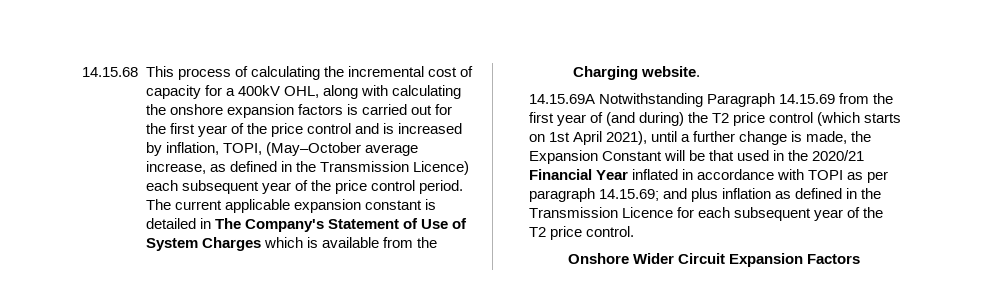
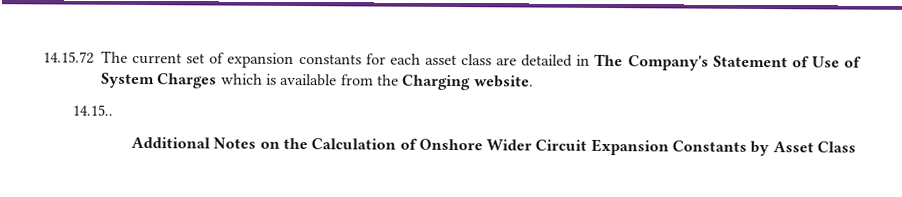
- 14.15.68 This process of calculating the incremental cost of capacity for a 400kV OHL, along with calculating the onshore expansion factors is carried out for the first year of the price control and is increased by inflation, TOPI, (May–October average increase, as defined in the Transmission Licence) each subsequent year of the price control period. The current applicable expansion constant is detailed in The Company's Statement of Use of System Charges which is available from the Charging website.
+ 14.15.72 The current set of expansion constants for each asset class are detailed in The Company's Statement of Use of System Charges which is available from the Charging website.
- 14.15.69A Notwithstanding Paragraph 14.15.69 from the first year of (and during) the T2 price control (which starts on 1st April 2021), until a further change is made, the Expansion Constant will be that used in the 2020/21 Financial Year inflated in accordance with TOPI as per paragraph 14.15.69; and plus inflation as defined in the Transmission Licence for each subsequent year of the T2 price control.
- Onshore Wider Circuit Expansion Factors
+ 14.15..
+ Additional Notes on the Calculation of Onshore Wider Circuit Expansion Constants by Asset Class

